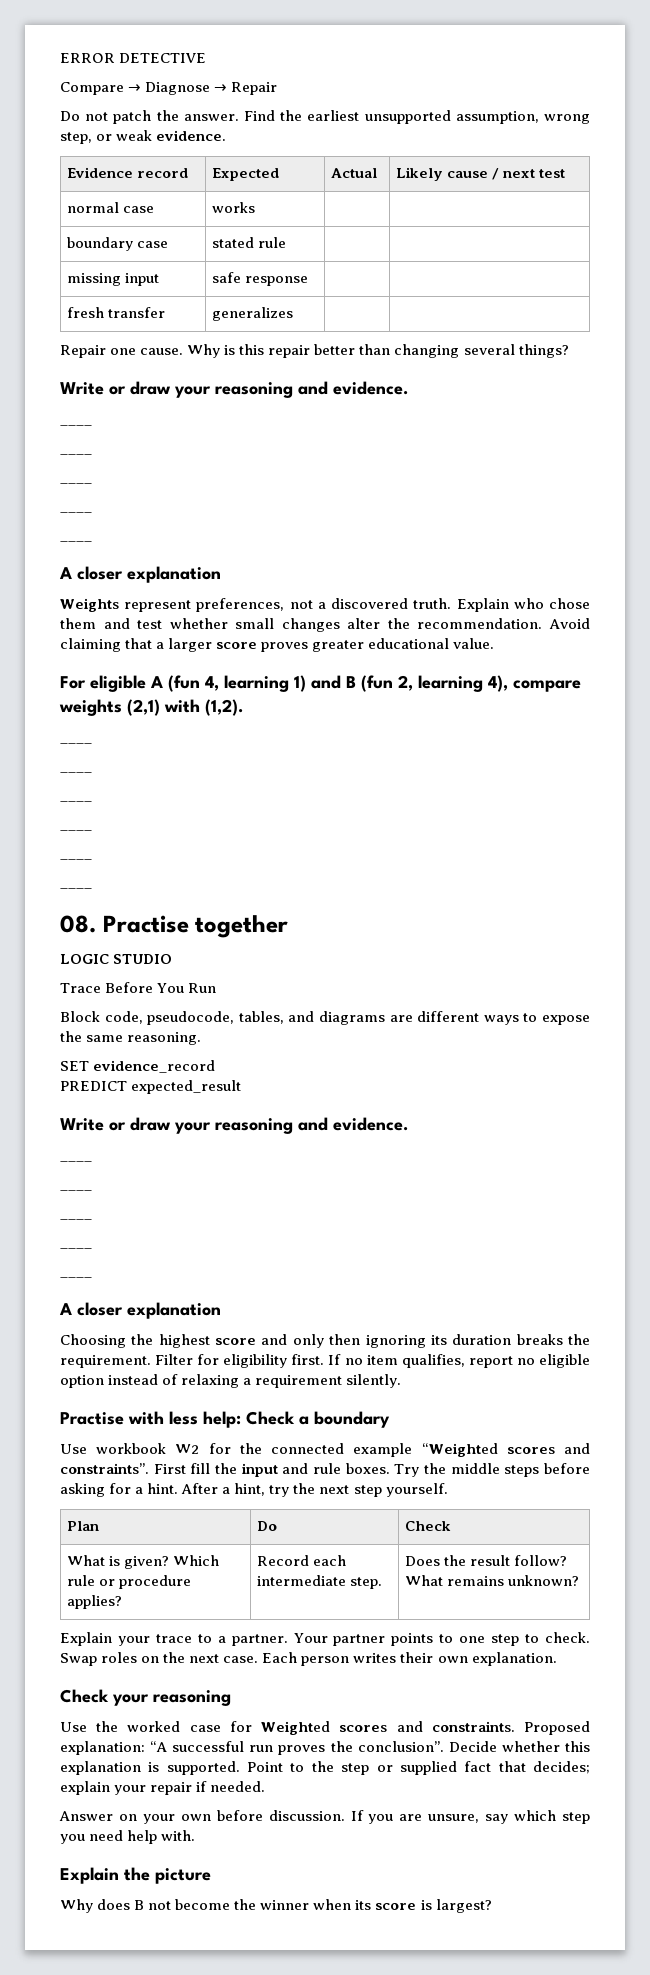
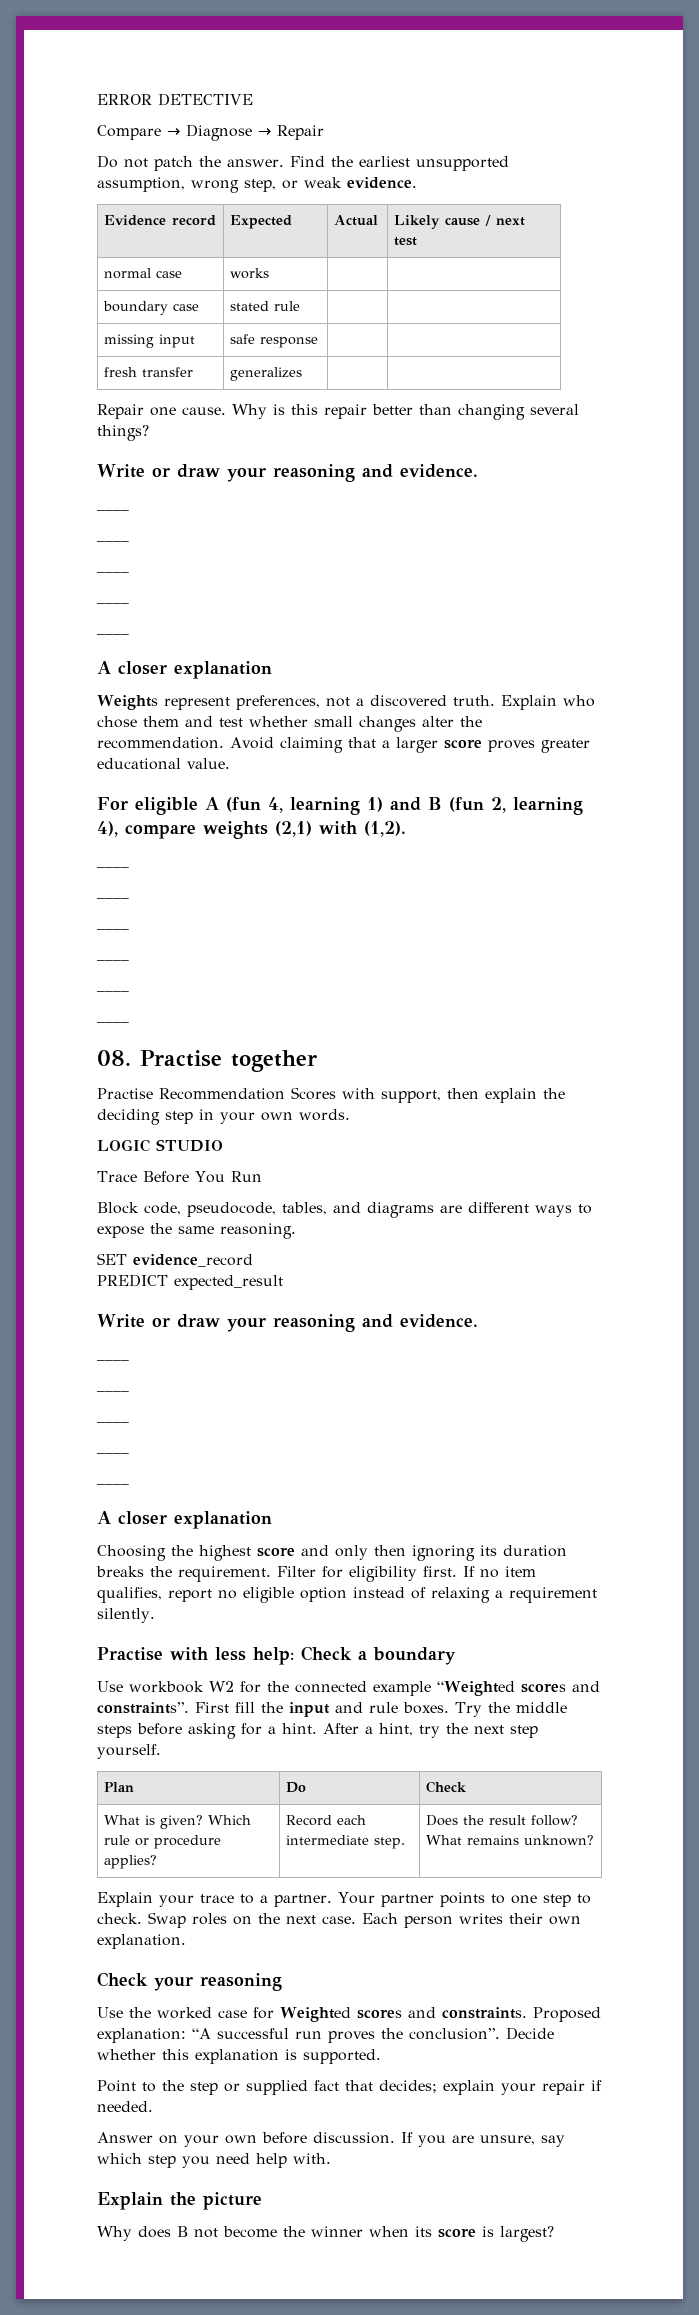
+ Practise Recommendation Scores with support, then explain the deciding step in your own words.
- Decide whether this explanation is supported. Point to the step or supplied fact that decides; explain your repair if needed.
+ Decide whether this explanation is supported.
+ Point to the step or supplied fact that decides; explain your repair if needed.

